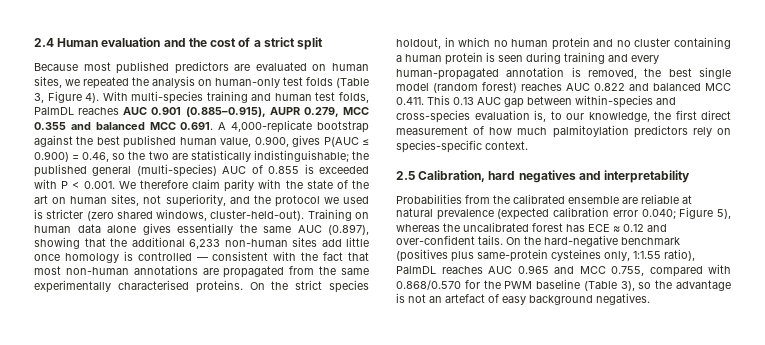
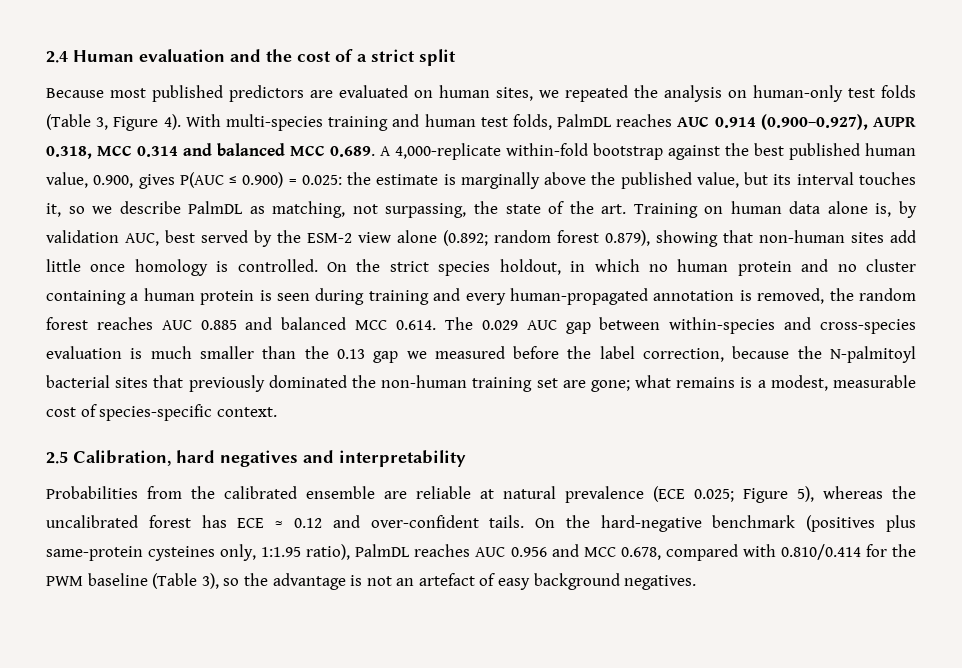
- With multi-species training and human test folds, PalmDL reaches AUC 0.901 (0.885–0.915), AUPR 0.279, MCC 0.355 and balanced MCC 0.691. A 4,000-replicate bootstrap against the best published human value, 0.900, gives P(AUC ≤ 0.900) = 0.46, so the two are statistically indistinguishable; the published general (multi-species) AUC of 0.855 is exceeded with P < 0.001. We therefore claim parity with the state of the art on human sites, not superiority, and the protocol we used is stricter (zero shared windows, cluster-held-out). Training on human data alone gives essentially the same AUC (0.897), showing that the additional 6,233 non-human sites add little once homology is controlled — consistent with the fact that most non-human annotations are propagated from the same experimentally characterised proteins.
+ With multi-species training and human test folds, PalmDL reaches AUC 0.914 (0.900–0.927), AUPR 0.318, MCC 0.314 and balanced MCC 0.689. A 4,000-replicate within-fold bootstrap against the best published human value, 0.900, gives P(AUC ≤ 0.900) = 0.025: the estimate is marginally above the published value, but its interval touches it, so we describe PalmDL as matching, not surpassing, the state of the art. Training on human data alone is, by validation AUC, best served by the ESM-2 view alone (0.892; random forest 0.879), showing that non-human sites add little once homology is controlled.
- On the strict species holdout, in which no human protein and no cluster containing a human protein is seen during training and every human-propagated annotation is removed, the best single model (random forest) reaches AUC 0.822 and balanced MCC 0.411. This 0.13 AUC gap between within-species and cross-species evaluation is, to our knowledge, the first direct measurement of how much palmitoylation predictors rely on species-specific context.
+ On the strict species holdout, in which no human protein and no cluster containing a human protein is seen during training and every human-propagated annotation is removed, the random forest reaches AUC 0.885 and balanced MCC 0.614. The 0.029 AUC gap between within-species and cross-species evaluation is much smaller than the 0.13 gap we measured before the label correction, because the N-palmitoyl bacterial sites that previously dominated the non-human training set are gone; what remains is a modest, measurable cost of species-specific context.
- Probabilities from the calibrated ensemble are reliable at natural prevalence (expected calibration error 0.040; Figure 5), whereas the uncalibrated forest has ECE ≈ 0.12 and over-confident tails.
+ Probabilities from the calibrated ensemble are reliable at natural prevalence (ECE 0.025; Figure 5), whereas the uncalibrated forest has ECE ≈ 0.12 and over-confident tails.
- On the hard-negative benchmark (positives plus same-protein cysteines only, 1:1.55 ratio), PalmDL reaches AUC 0.965 and MCC 0.755, compared with 0.868/0.570 for the PWM baseline (Table 3), so the advantage is not an artefact of easy background negatives.
+ On the hard-negative benchmark (positives plus same-protein cysteines only, 1:1.95 ratio), PalmDL reaches AUC 0.956 and MCC 0.678, compared with 0.810/0.414 for the PWM baseline (Table 3), so the advantage is not an artefact of easy background negatives.

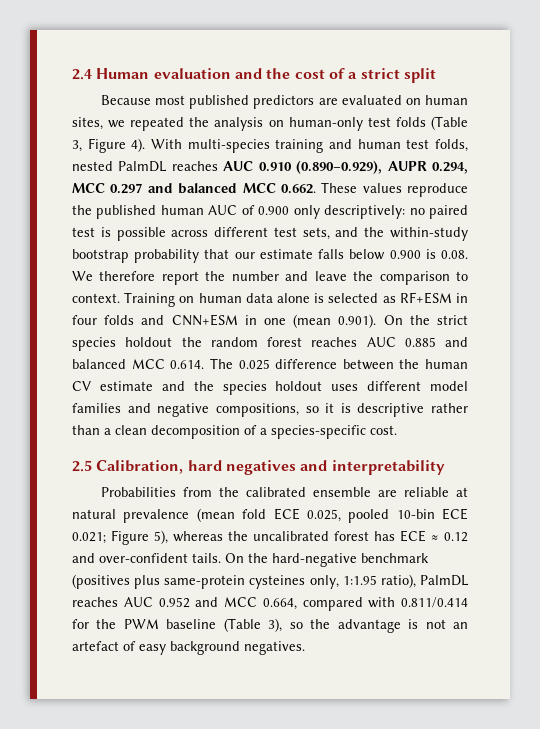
- With multi-species training and human test folds, PalmDL reaches AUC 0.914 (0.900–0.927), AUPR 0.318, MCC 0.314 and balanced MCC 0.689. A 4,000-replicate within-fold bootstrap against the best published human value, 0.900, gives P(AUC ≤ 0.900) = 0.025: the estimate is marginally above the published value, but its interval touches it, so we describe PalmDL as matching, not surpassing, the state of the art. Training on human data alone is, by validation AUC, best served by the ESM-2 view alone (0.892; random forest 0.879), showing that non-human sites add little once homology is controlled. On the strict species holdout, in which no human protein and no cluster containing a human protein is seen during training and every human-propagated annotation is removed, the random forest reaches AUC 0.885 and balanced MCC 0.614. The 0.029 AUC gap between within-species and cross-species evaluation is much smaller than the 0.13 gap we measured before the label correction, because the N-palmitoyl bacterial sites that previously dominated the non-human training set are gone; what remains is a modest, measurable cost of species-specific context.
+ With multi-species training and human test folds, nested PalmDL reaches AUC 0.910 (0.890–0.929), AUPR 0.294, MCC 0.297 and balanced MCC 0.662. These values reproduce the published human AUC of 0.900 only descriptively: no paired test is possible across different test sets, and the within-study bootstrap probability that our estimate falls below 0.900 is 0.08. We therefore report the number and leave the comparison to context. Training on human data alone is selected as RF+ESM in four folds and CNN+ESM in one (mean 0.901). On the strict species holdout the random forest reaches AUC 0.885 and balanced MCC 0.614. The 0.025 difference between the human CV estimate and the species holdout uses different model families and negative compositions, so it is descriptive rather than a clean decomposition of a species-specific cost.
- Probabilities from the calibrated ensemble are reliable at natural prevalence (ECE 0.025; Figure 5), whereas the uncalibrated forest has ECE ≈ 0.12 and over-confident tails.
+ Probabilities from the calibrated ensemble are reliable at natural prevalence (mean fold ECE 0.025, pooled 10-bin ECE 0.021; Figure 5), whereas the uncalibrated forest has ECE ≈ 0.12 and over-confident tails.
- On the hard-negative benchmark (positives plus same-protein cysteines only, 1:1.95 ratio), PalmDL reaches AUC 0.956 and MCC 0.678, compared with 0.810/0.414 for the PWM baseline (Table 3), so the advantage is not an artefact of easy background negatives.
+ On the hard-negative benchmark (positives plus same-protein cysteines only, 1:1.95 ratio), PalmDL reaches AUC 0.952 and MCC 0.664, compared with 0.811/0.414 for the PWM baseline (Table 3), so the advantage is not an artefact of easy background negatives.

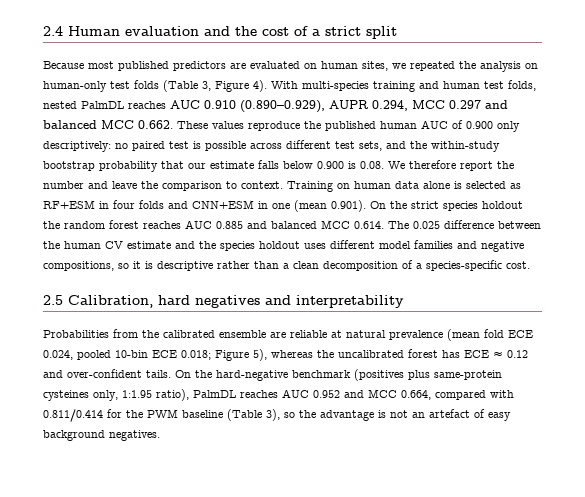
- Probabilities from the calibrated ensemble are reliable at natural prevalence (mean fold ECE 0.025, pooled 10-bin ECE 0.021; Figure 5), whereas the uncalibrated forest has ECE ≈ 0.12 and over-confident tails.
+ Probabilities from the calibrated ensemble are reliable at natural prevalence (mean fold ECE 0.024, pooled 10-bin ECE 0.018; Figure 5), whereas the uncalibrated forest has ECE ≈ 0.12 and over-confident tails.

